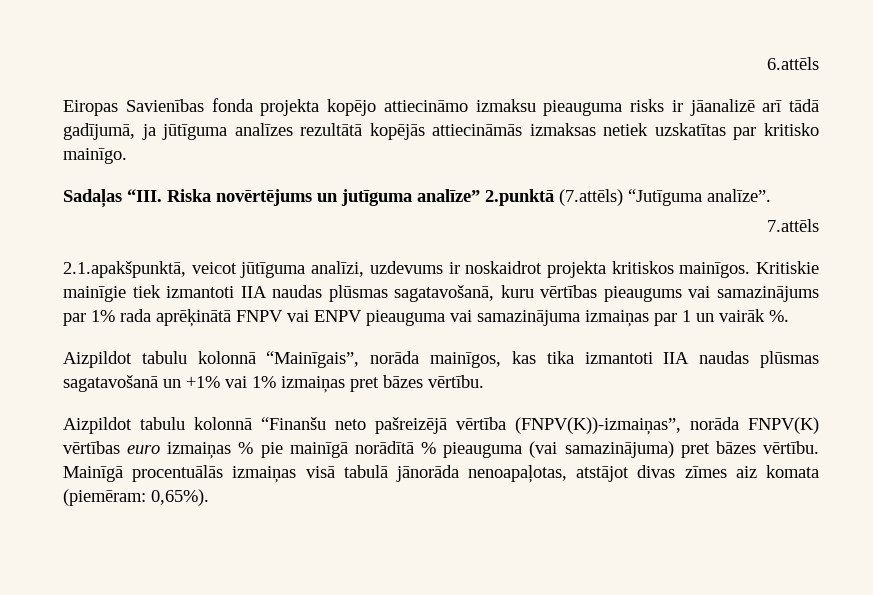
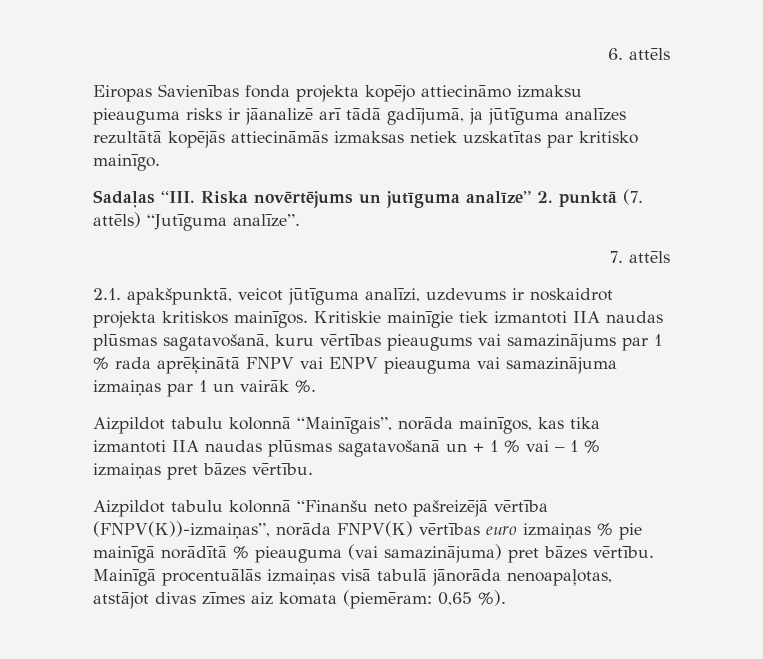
- 6.attēls
+ 6. attēls
- Sadaļas “III. Riska novērtējums un jutīguma analīze” 2.punktā (7.attēls) “Jutīguma analīze”.
- 7.attēls
- 2.1.apakšpunktā, veicot jūtīguma analīzi, uzdevums ir noskaidrot projekta kritiskos mainīgos.
+ Sadaļas “III. Riska novērtējums un jutīguma analīze” 2. punktā (7. attēls) “Jutīguma analīze”.
+ 7. attēls
+ 2.1. apakšpunktā, veicot jūtīguma analīzi, uzdevums ir noskaidrot projekta kritiskos mainīgos.
- Kritiskie mainīgie tiek izmantoti IIA naudas plūsmas sagatavošanā, kuru vērtības pieaugums vai samazinājums par 1% rada aprēķinātā FNPV vai ENPV pieauguma vai samazinājuma izmaiņas par 1 un vairāk %.
+ Kritiskie mainīgie tiek izmantoti IIA naudas plūsmas sagatavošanā, kuru vērtības pieaugums vai samazinājums par 1 % rada aprēķinātā FNPV vai ENPV pieauguma vai samazinājuma izmaiņas par 1 un vairāk %.
- Aizpildot tabulu kolonnā “Mainīgais”, norāda mainīgos, kas tika izmantoti IIA naudas plūsmas sagatavošanā un +1% vai 1% izmaiņas pret bāzes vērtību.
+ Aizpildot tabulu kolonnā “Mainīgais”, norāda mainīgos, kas tika izmantoti IIA naudas plūsmas sagatavošanā un + 1 % vai – 1 % izmaiņas pret bāzes vērtību.
- Mainīgā procentuālās izmaiņas visā tabulā jānorāda nenoapaļotas, atstājot divas zīmes aiz komata (piemēram: 0,65%).
+ Mainīgā procentuālās izmaiņas visā tabulā jānorāda nenoapaļotas, atstājot divas zīmes aiz komata (piemēram: 0,65 %).

